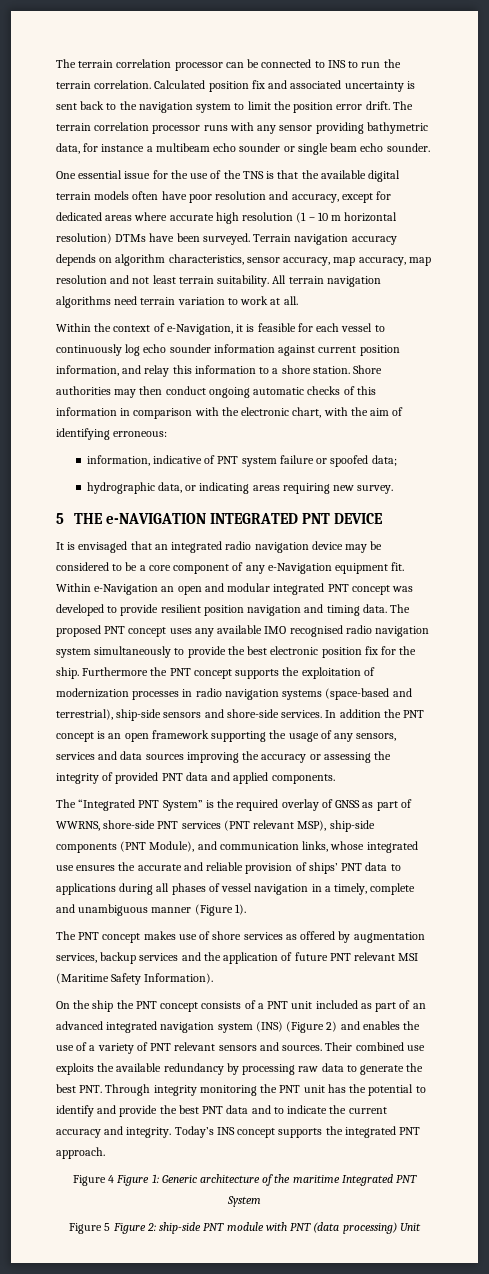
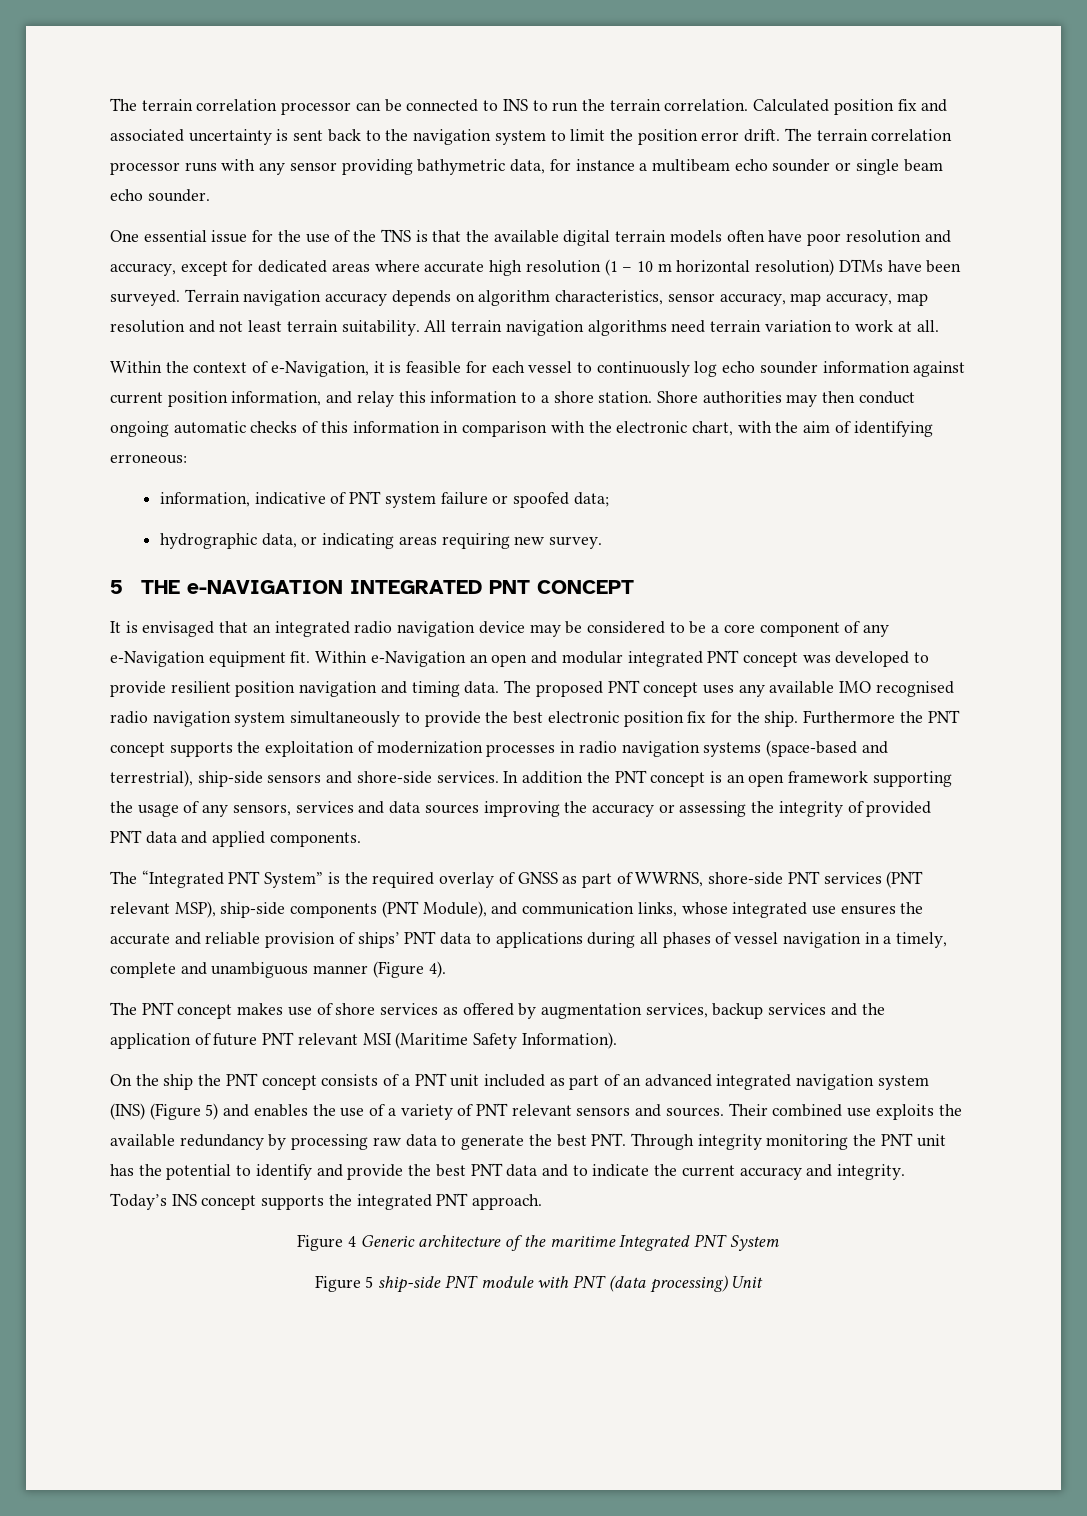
- 5 THE e-NAVIGATION INTEGRATED PNT DEVICE
+ 5 THE e-NAVIGATION INTEGRATED PNT CONCEPT
- The “Integrated PNT System” is the required overlay of GNSS as part of WWRNS, shore-side PNT services (PNT relevant MSP), ship-side components (PNT Module), and communication links, whose integrated use ensures the accurate and reliable provision of ships’ PNT data to applications during all phases of vessel navigation in a timely, complete and unambiguous manner (Figure 1).
+ The “Integrated PNT System” is the required overlay of GNSS as part of WWRNS, shore-side PNT services (PNT relevant MSP), ship-side components (PNT Module), and communication links, whose integrated use ensures the accurate and reliable provision of ships’ PNT data to applications during all phases of vessel navigation in a timely, complete and unambiguous manner (Figure 4).
- On the ship the PNT concept consists of a PNT unit included as part of an advanced integrated navigation system (INS) (Figure 2) and enables the use of a variety of PNT relevant sensors and sources.
+ On the ship the PNT concept consists of a PNT unit included as part of an advanced integrated navigation system (INS) (Figure 5) and enables the use of a variety of PNT relevant sensors and sources.
- Figure 4 Figure 1: Generic architecture of the maritime Integrated PNT System
+ Figure 4 Generic architecture of the maritime Integrated PNT System
- Figure 5 Figure 2: ship-side PNT module with PNT (data processing) Unit
+ Figure 5 ship-side PNT module with PNT (data processing) Unit

